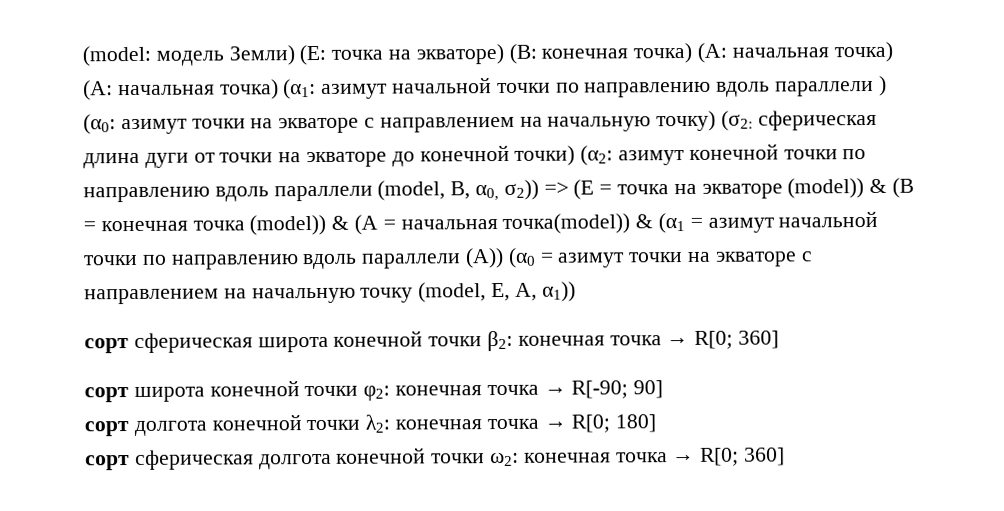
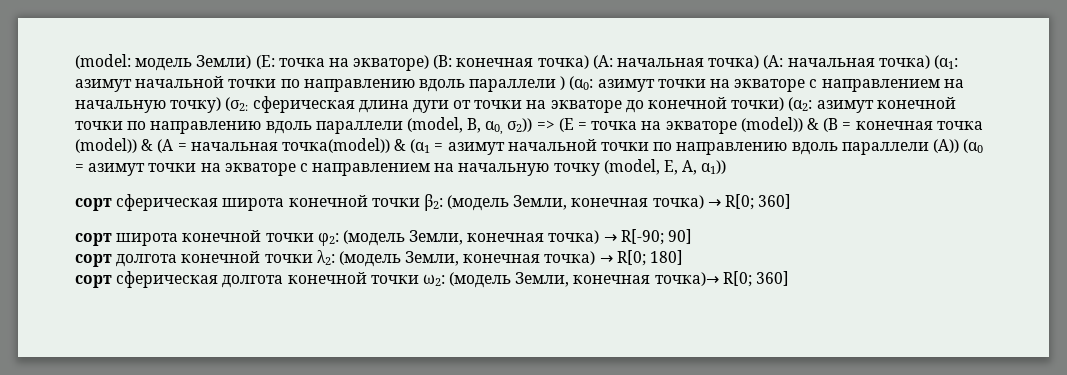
- сорт сферическая широта конечной точки β2: конечная точка → R[0; 360]
+ сорт сферическая широта конечной точки β2: (модель Земли, конечная точка) → R[0; 360]
- сорт широта конечной точки φ2: конечная точка → R[-90; 90]
+ сорт широта конечной точки φ2: (модель Земли, конечная точка) → R[-90; 90]
- сорт долгота конечной точки λ2: конечная точка → R[0; 180]
+ сорт долгота конечной точки λ2: (модель Земли, конечная точка) → R[0; 180]
- сорт сферическая долгота конечной точки ω2: конечная точка → R[0; 360]
+ сорт сферическая долгота конечной точки ω2: (модель Земли, конечная точка)→ R[0; 360]

